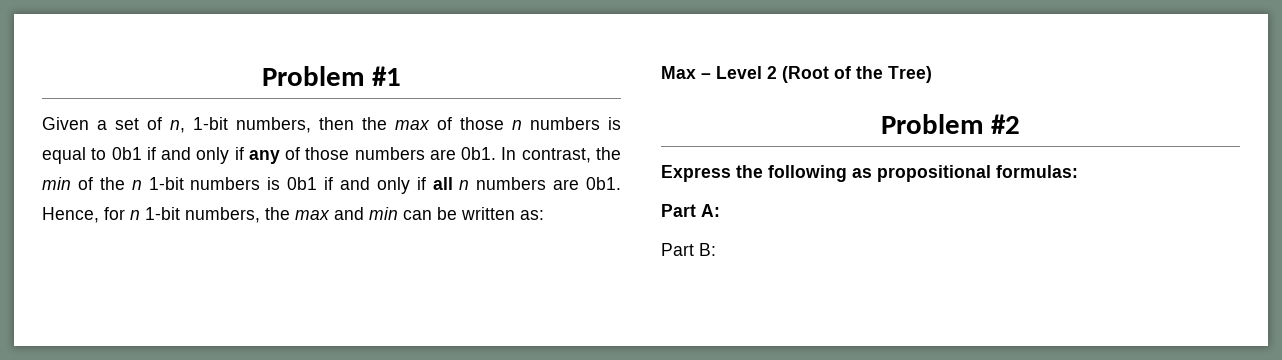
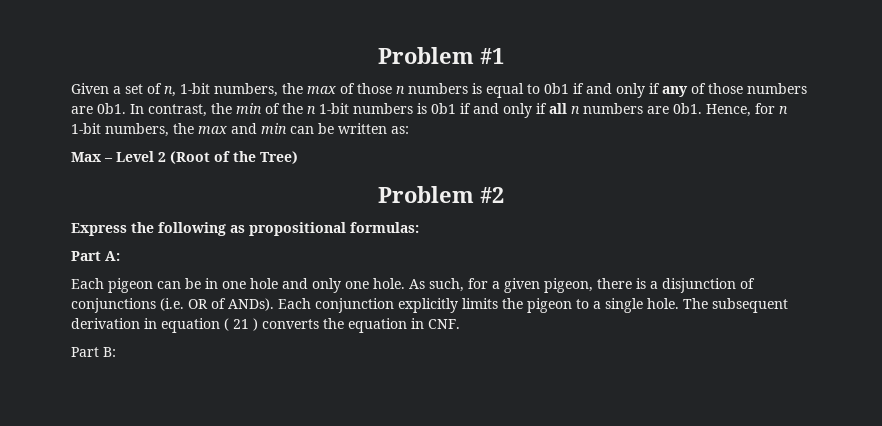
- Given a set of n, 1-bit numbers, then the max of those n numbers is equal to 0b1 if and only if any of those numbers are 0b1.
+ Given a set of n, 1-bit numbers, the max of those n numbers is equal to 0b1 if and only if any of those numbers are 0b1.
+ Each pigeon can be in one hole and only one hole. As such, for a given pigeon, there is a disjunction of conjunctions (i.e. OR of ANDs). Each conjunction explicitly limits the pigeon to a single hole. The subsequent derivation in equation ( 21 ) converts the equation in CNF.

